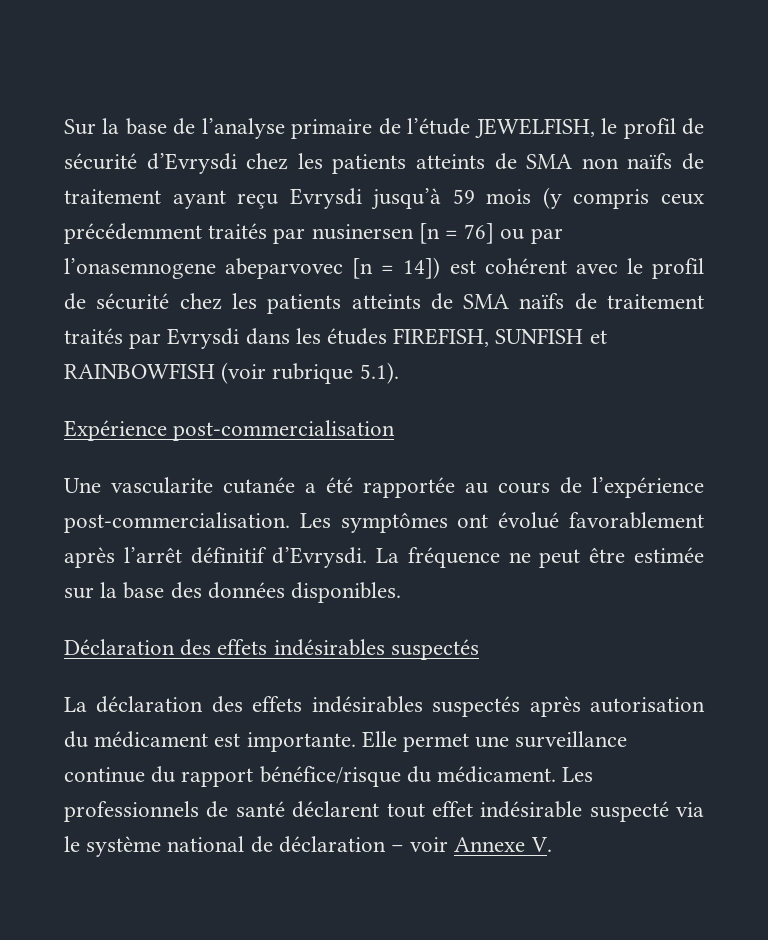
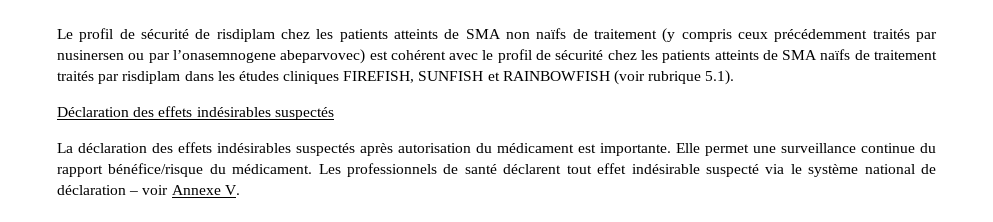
- Sur la base de l’analyse primaire de l’étude JEWELFISH, le profil de sécurité d’Evrysdi chez les patients atteints de SMA non naïfs de traitement ayant reçu Evrysdi jusqu’à 59 mois (y compris ceux précédemment traités par nusinersen [n = 76] ou par l’onasemnogene abeparvovec [n = 14]) est cohérent avec le profil de sécurité chez les patients atteints de SMA naïfs de traitement traités par Evrysdi dans les études FIREFISH, SUNFISH et RAINBOWFISH (voir rubrique 5.1).
+ Le profil de sécurité de risdiplam chez les patients atteints de SMA non naïfs de traitement (y compris ceux précédemment traités par nusinersen ou par l’onasemnogene abeparvovec) est cohérent avec le profil de sécurité chez les patients atteints de SMA naïfs de traitement traités par risdiplam dans les études cliniques FIREFISH, SUNFISH et RAINBOWFISH (voir rubrique 5.1).
- Expérience post-commercialisation
- Une vascularite cutanée a été rapportée au cours de l’expérience post-commercialisation. Les symptômes ont évolué favorablement après l’arrêt définitif d’Evrysdi. La fréquence ne peut être estimée sur la base des données disponibles.

